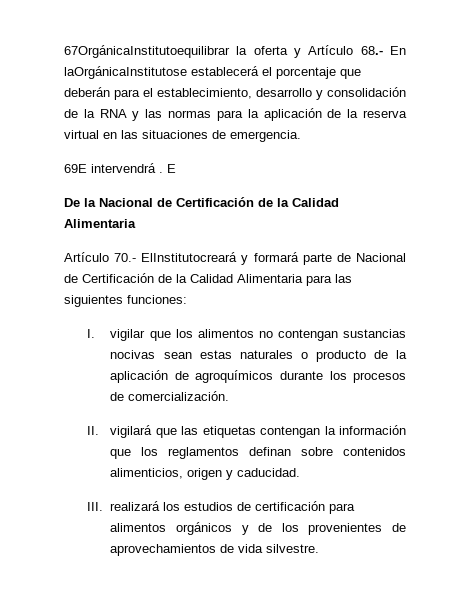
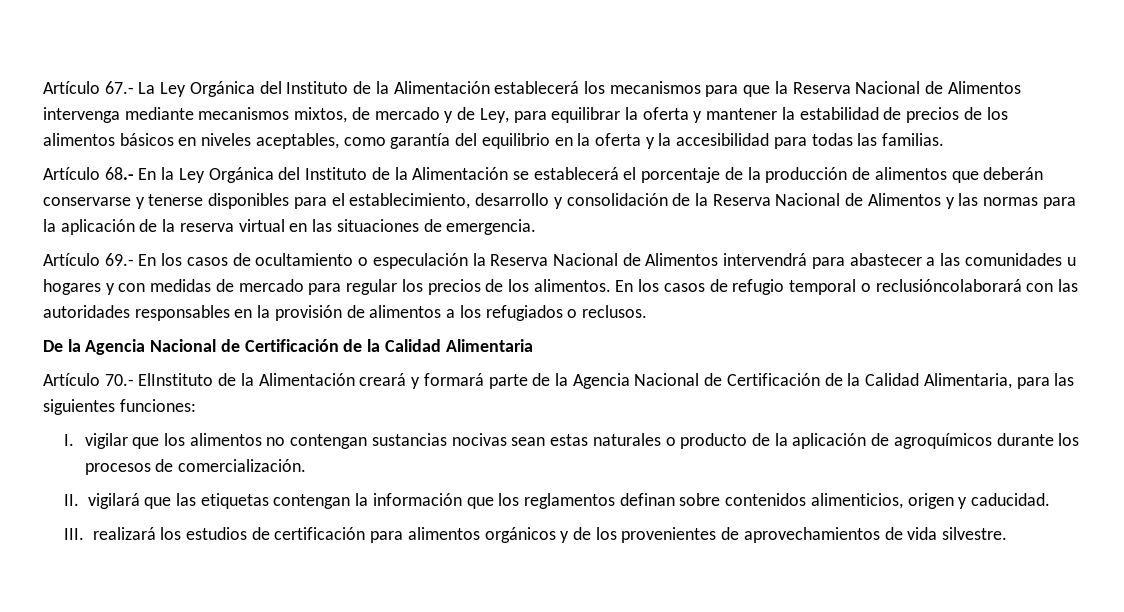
- 67OrgánicaInstitutoequilibrar la oferta y Artículo 68.- En laOrgánicaInstitutose establecerá el porcentaje que deberán para el establecimiento, desarrollo y consolidación de la RNA y las normas para la aplicación de la reserva virtual en las situaciones de emergencia.
+ Artículo 67.- La Ley Orgánica del Instituto de la Alimentación establecerá los mecanismos para que la Reserva Nacional de Alimentos intervenga mediante mecanismos mixtos, de mercado y de Ley, para equilibrar la oferta y mantener la estabilidad de precios de los alimentos básicos en niveles aceptables, como garantía del equilibrio en la oferta y la accesibilidad para todas las familias.
+ Artículo 68.- En la Ley Orgánica del Instituto de la Alimentación se establecerá el porcentaje de la producción de alimentos que deberán conservarse y tenerse disponibles para el establecimiento, desarrollo y consolidación de la Reserva Nacional de Alimentos y las normas para la aplicación de la reserva virtual en las situaciones de emergencia.
- 69E intervendrá . E
+ Artículo 69.- En los casos de ocultamiento o especulación la Reserva Nacional de Alimentos intervendrá para abastecer a las comunidades u hogares y con medidas de mercado para regular los precios de los alimentos. En los casos de refugio temporal o reclusióncolaborará con las autoridades responsables en la provisión de alimentos a los refugiados o reclusos.
- De la Nacional de Certificación de la Calidad Alimentaria
+ De la Agencia Nacional de Certificación de la Calidad Alimentaria
- Artículo 70.- ElInstitutocreará y formará parte de Nacional de Certificación de la Calidad Alimentaria para las siguientes funciones:
+ Artículo 70.- ElInstituto de la Alimentación creará y formará parte de la Agencia Nacional de Certificación de la Calidad Alimentaria, para las siguientes funciones:

